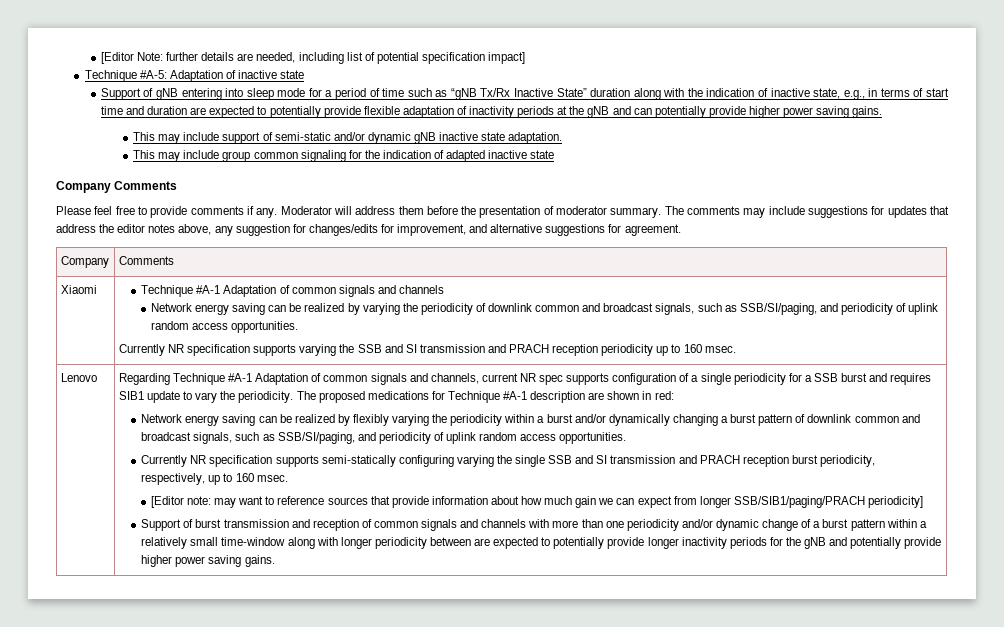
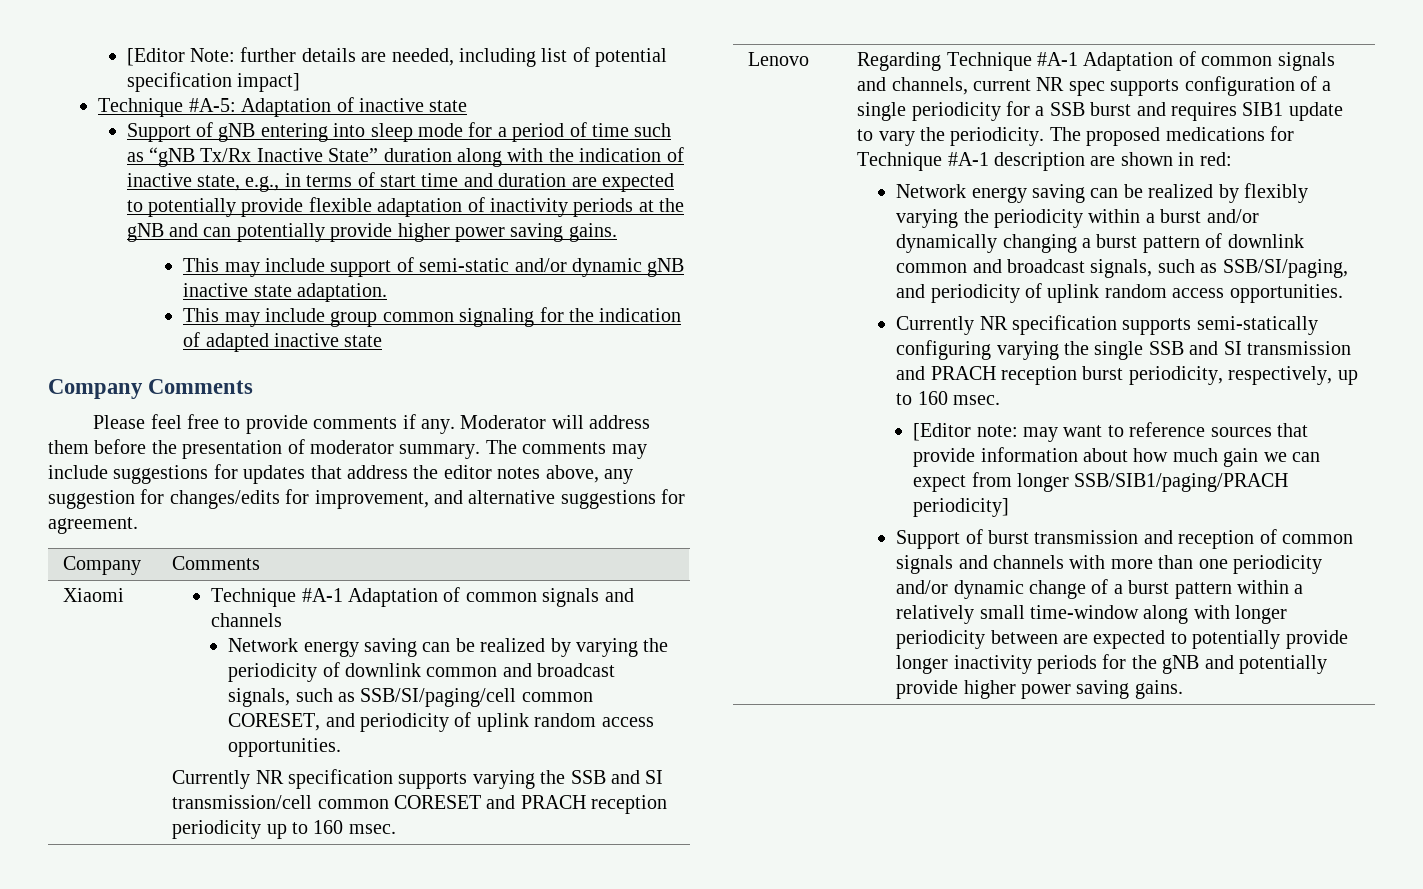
- Network energy saving can be realized by varying the periodicity of downlink common and broadcast signals, such as SSB/SI/paging, and periodicity of uplink random access opportunities.
+ Network energy saving can be realized by varying the periodicity of downlink common and broadcast signals, such as SSB/SI/paging/cell common CORESET, and periodicity of uplink random access opportunities.
- Currently NR specification supports varying the SSB and SI transmission and PRACH reception periodicity up to 160 msec.
+ Currently NR specification supports varying the SSB and SI transmission/cell common CORESET and PRACH reception periodicity up to 160 msec.

